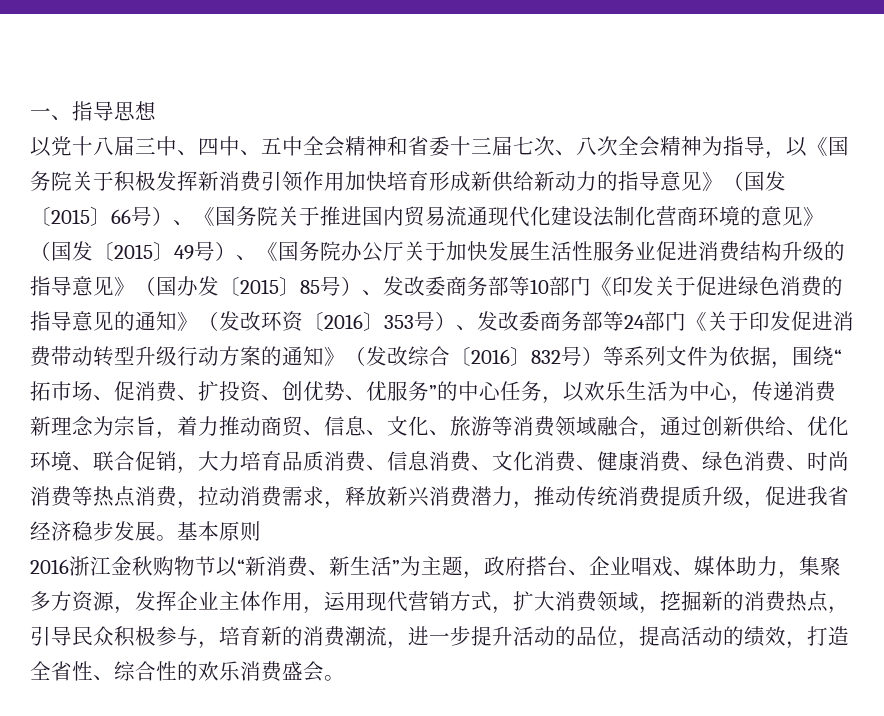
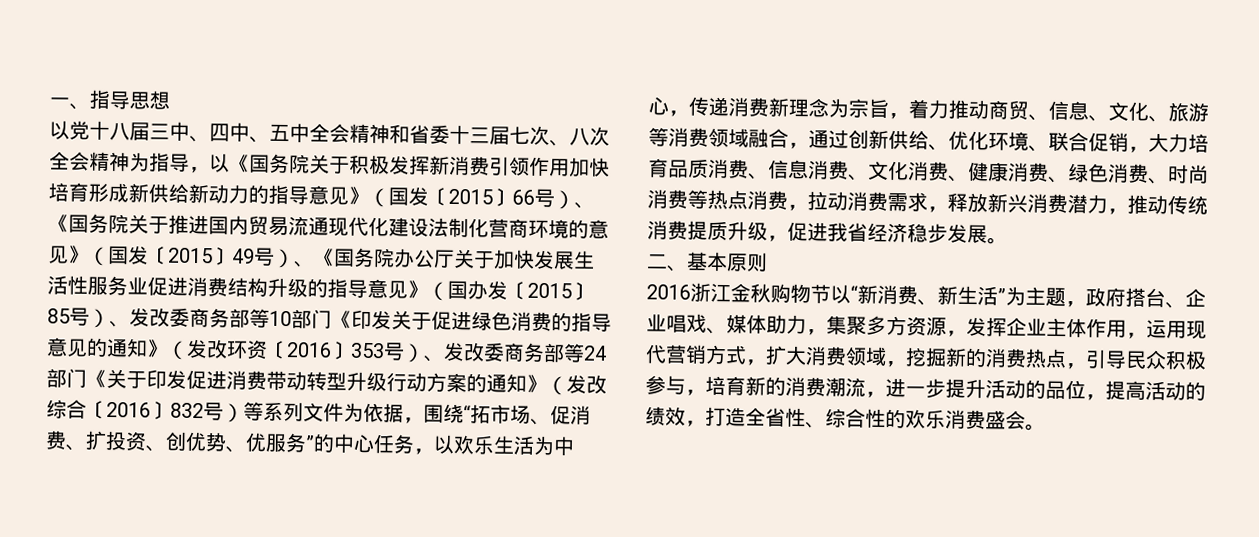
- 以党十八届三中、四中、五中全会精神和省委十三届七次、八次全会精神为指导，以《国务院关于积极发挥新消费引领作用加快培育形成新供给新动力的指导意见》（国发〔2015〕66号）、《国务院关于推进国内贸易流通现代化建设法制化营商环境的意见》（国发〔2015〕49号）、《国务院办公厅关于加快发展生活性服务业促进消费结构升级的指导意见》（国办发〔2015〕85号）、发改委商务部等10部门《印发关于促进绿色消费的指导意见的通知》（发改环资〔2016〕353号）、发改委商务部等24部门《关于印发促进消费带动转型升级行动方案的通知》（发改综合〔2016〕832号）等系列文件为依据，围绕“拓市场、促消费、扩投资、创优势、优服务”的中心任务，以欢乐生活为中心，传递消费新理念为宗旨，着力推动商贸、信息、文化、旅游等消费领域融合，通过创新供给、优化环境、联合促销，大力培育品质消费、信息消费、文化消费、健康消费、绿色消费、时尚消费等热点消费，拉动消费需求，释放新兴消费潜力，推动传统消费提质升级，促进我省经济稳步发展。基本原则
+ 以党十八届三中、四中、五中全会精神和省委十三届七次、八次全会精神为指导，以《国务院关于积极发挥新消费引领作用加快培育形成新供给新动力的指导意见》（国发〔2015〕66号）、《国务院关于推进国内贸易流通现代化建设法制化营商环境的意见》（国发〔2015〕49号）、《国务院办公厅关于加快发展生活性服务业促进消费结构升级的指导意见》（国办发〔2015〕85号）、发改委商务部等10部门《印发关于促进绿色消费的指导意见的通知》（发改环资〔2016〕353号）、发改委商务部等24部门《关于印发促进消费带动转型升级行动方案的通知》（发改综合〔2016〕832号）等系列文件为依据，围绕“拓市场、促消费、扩投资、创优势、优服务”的中心任务，以欢乐生活为中心，传递消费新理念为宗旨，着力推动商贸、信息、文化、旅游等消费领域融合，通过创新供给、优化环境、联合促销，大力培育品质消费、信息消费、文化消费、健康消费、绿色消费、时尚消费等热点消费，拉动消费需求，释放新兴消费潜力，推动传统消费提质升级，促进我省经济稳步发展。
+ 二、基本原则

